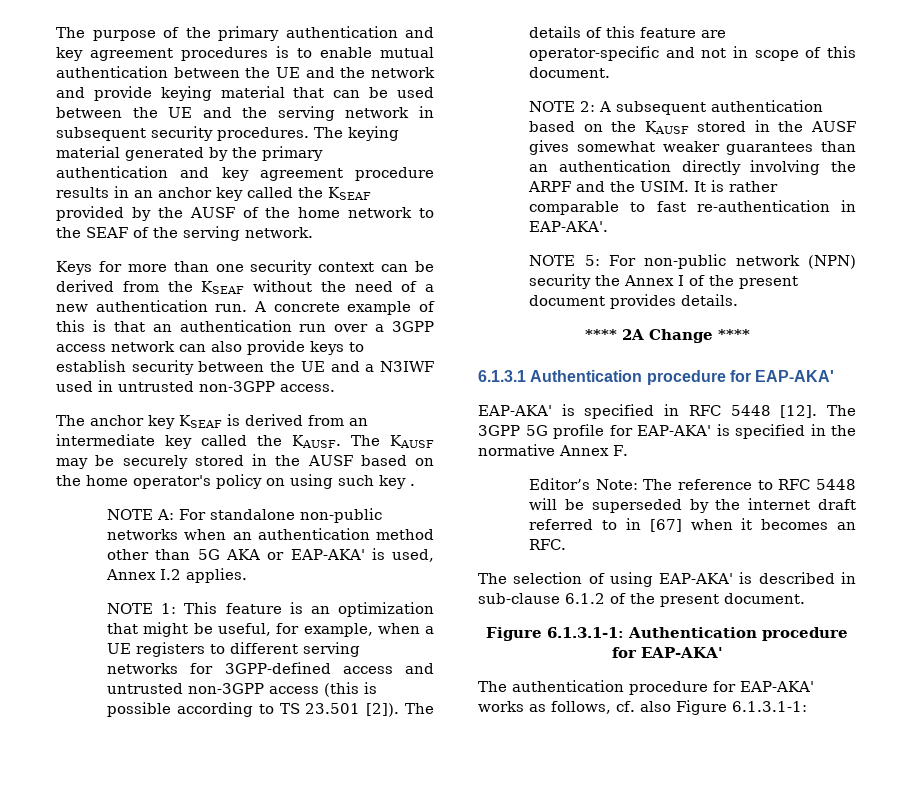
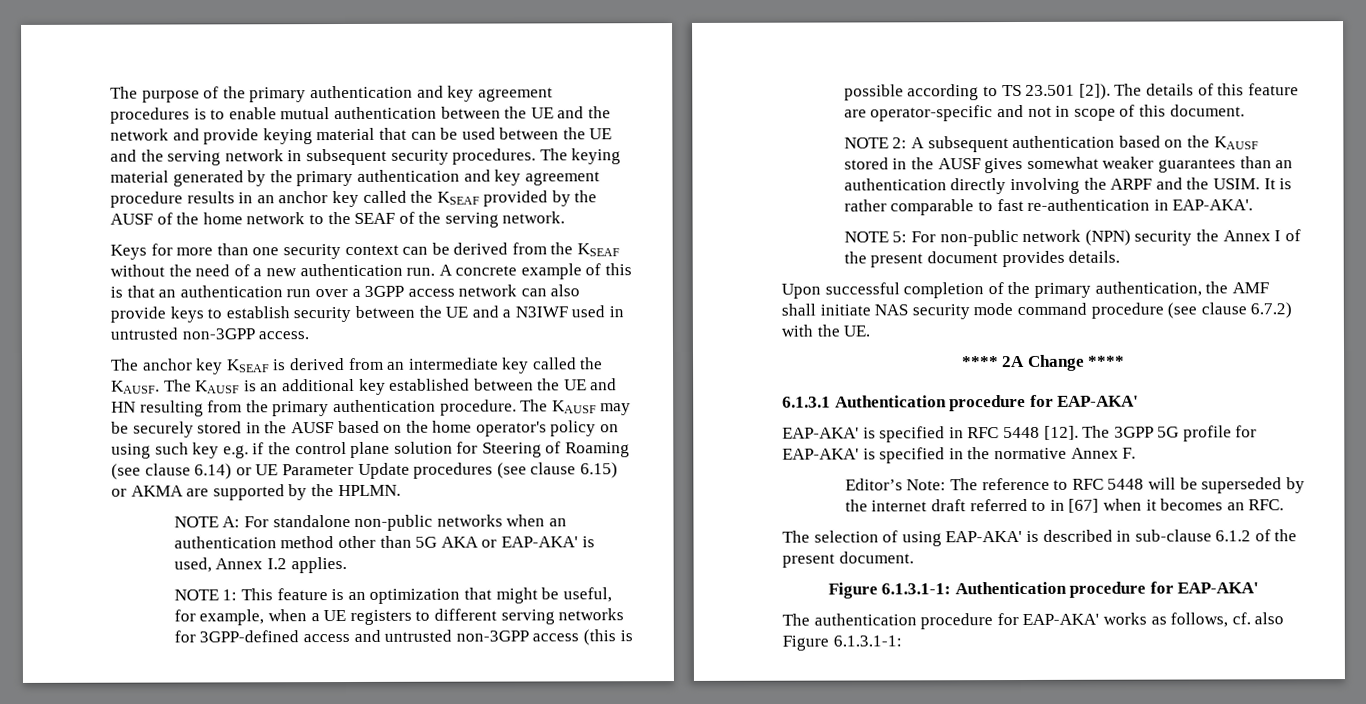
- The KAUSF may be securely stored in the AUSF based on the home operator's policy on using such key .
+ The KAUSF is an additional key established between the UE and HN resulting from the primary authentication procedure. The KAUSF may be securely stored in the AUSF based on the home operator's policy on using such key e.g. if the control plane solution for Steering of Roaming (see clause 6.14) or UE Parameter Update procedures (see clause 6.15) or AKMA are supported by the HPLMN.
+ Upon successful completion of the primary authentication, the AMF shall initiate NAS security mode command procedure (see clause 6.7.2) with the UE.

